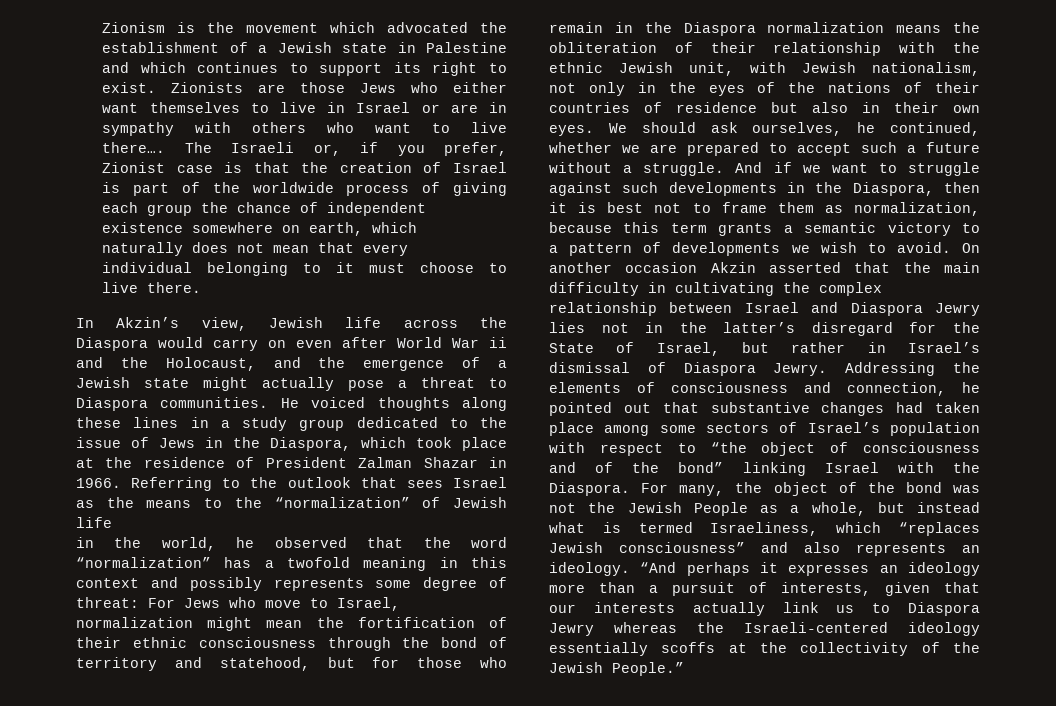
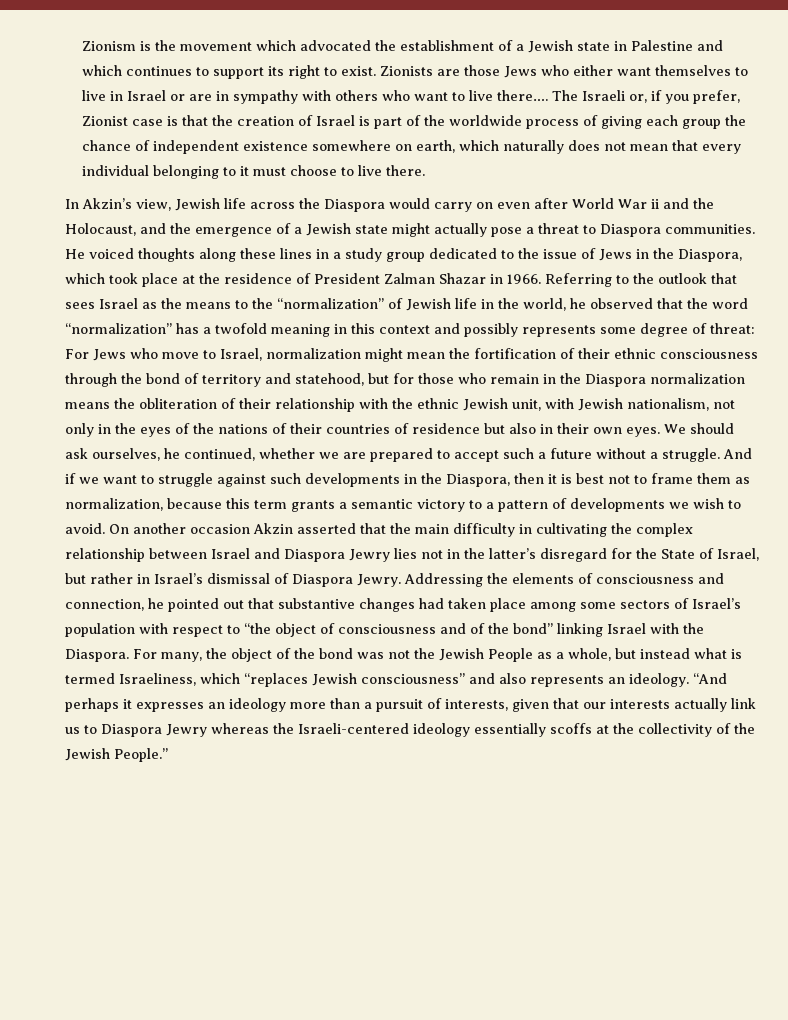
- Referring to the outlook that sees Israel as the means to the “normalization” of Jewish life
- in the world, he observed that the word “normalization” has a twofold meaning in this context and possibly represents some degree of threat:
+ Referring to the outlook that sees Israel as the means to the “normalization” of Jewish life in the world, he observed that the word “normalization” has a twofold meaning in this context and possibly represents some degree of threat:

